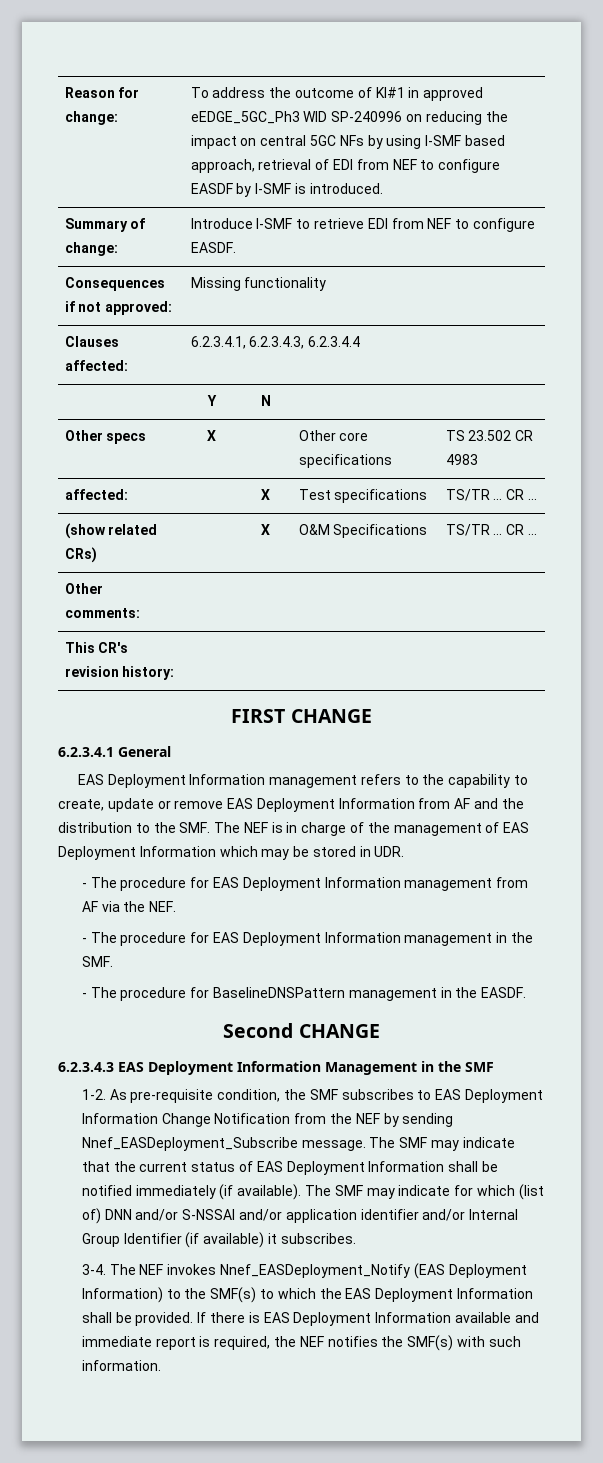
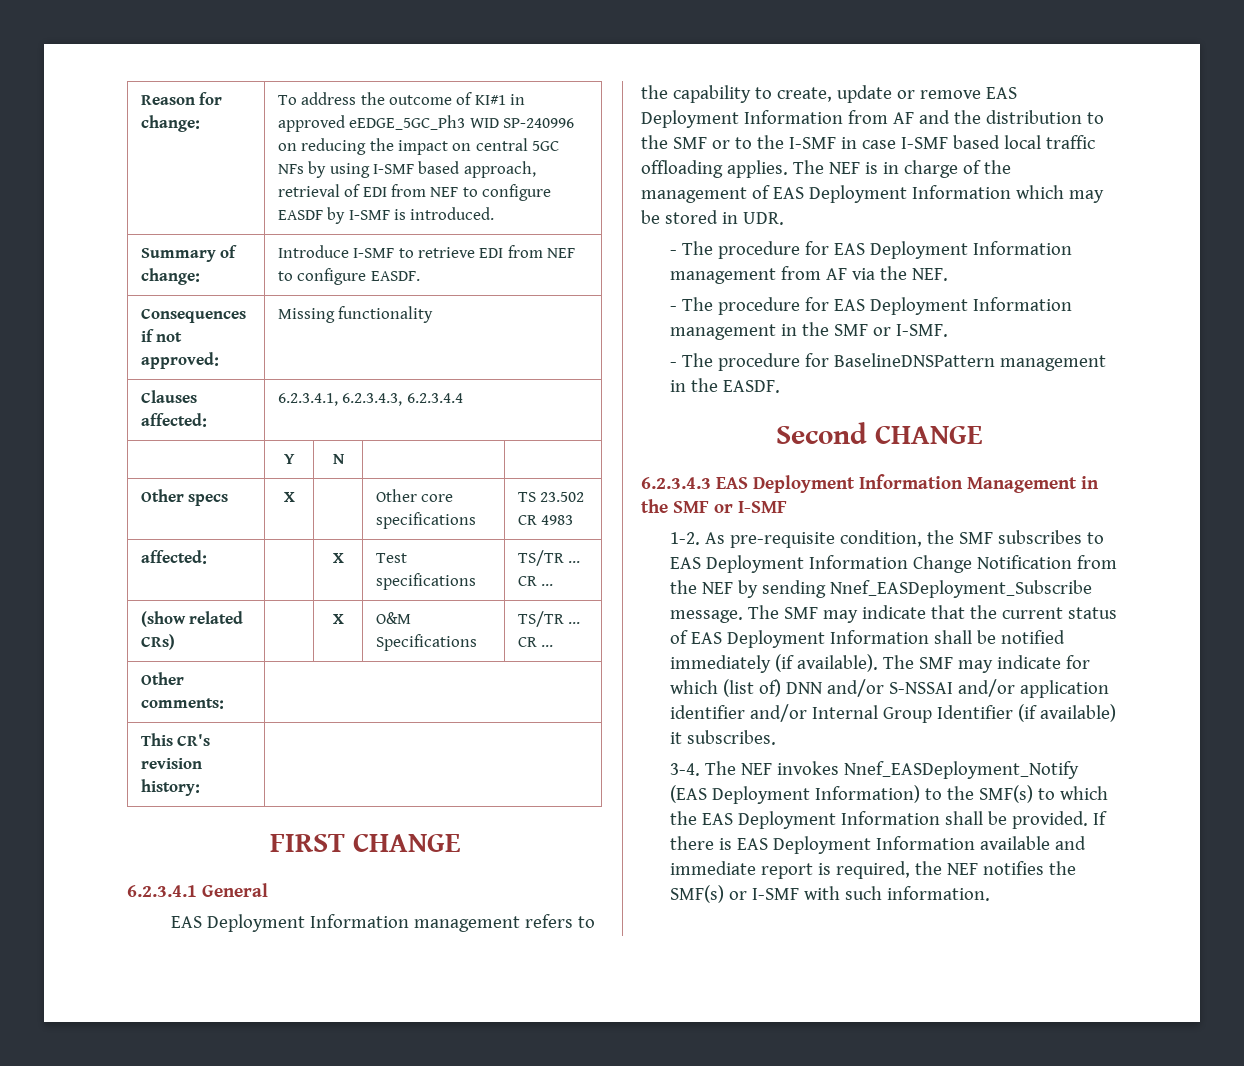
- EAS Deployment Information management refers to the capability to create, update or remove EAS Deployment Information from AF and the distribution to the SMF. The NEF is in charge of the management of EAS Deployment Information which may be stored in UDR.
+ EAS Deployment Information management refers to the capability to create, update or remove EAS Deployment Information from AF and the distribution to the SMF or to the I-SMF in case I-SMF based local traffic offloading applies. The NEF is in charge of the management of EAS Deployment Information which may be stored in UDR.
- - The procedure for EAS Deployment Information management in the SMF.
+ - The procedure for EAS Deployment Information management in the SMF or I-SMF.
- 6.2.3.4.3 EAS Deployment Information Management in the SMF
+ 6.2.3.4.3 EAS Deployment Information Management in the SMF or I-SMF
- If there is EAS Deployment Information available and immediate report is required, the NEF notifies the SMF(s) with such information.
+ If there is EAS Deployment Information available and immediate report is required, the NEF notifies the SMF(s) or I-SMF with such information.

